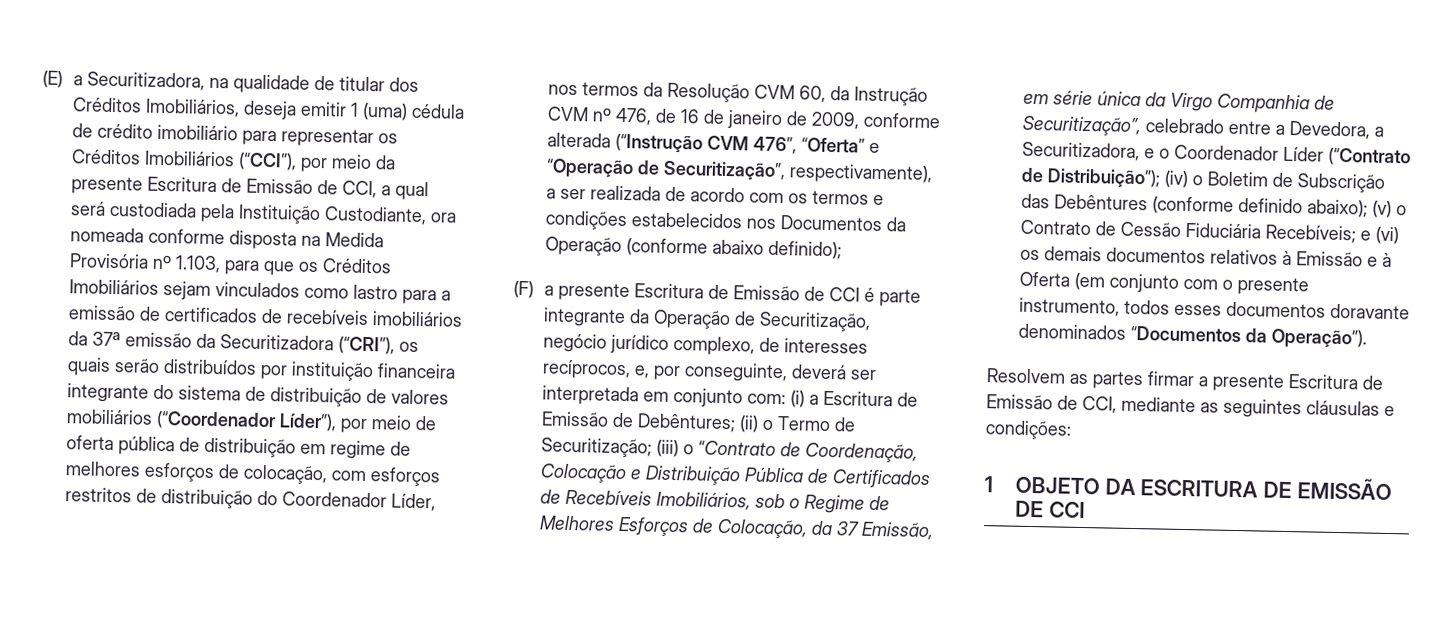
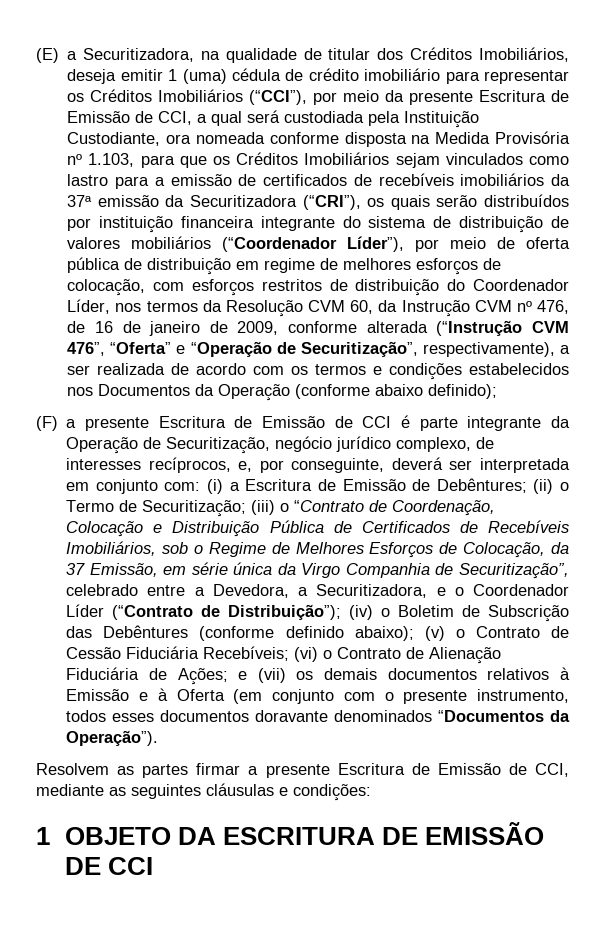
- e (vi) os demais documentos relativos à Emissão e à Oferta (em conjunto com o presente instrumento, todos esses documentos doravante denominados “Documentos da Operação”).
+ (vi) o Contrato de Alienação Fiduciária de Ações; e (vii) os demais documentos relativos à Emissão e à Oferta (em conjunto com o presente instrumento, todos esses documentos doravante denominados “Documentos da Operação”).

